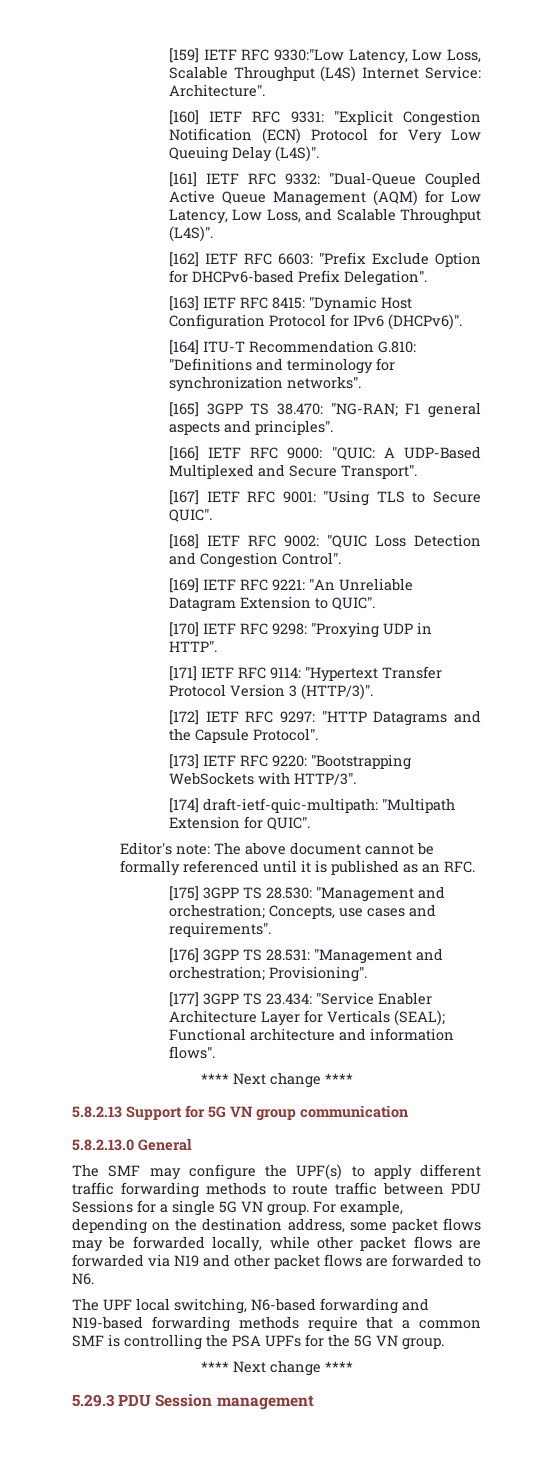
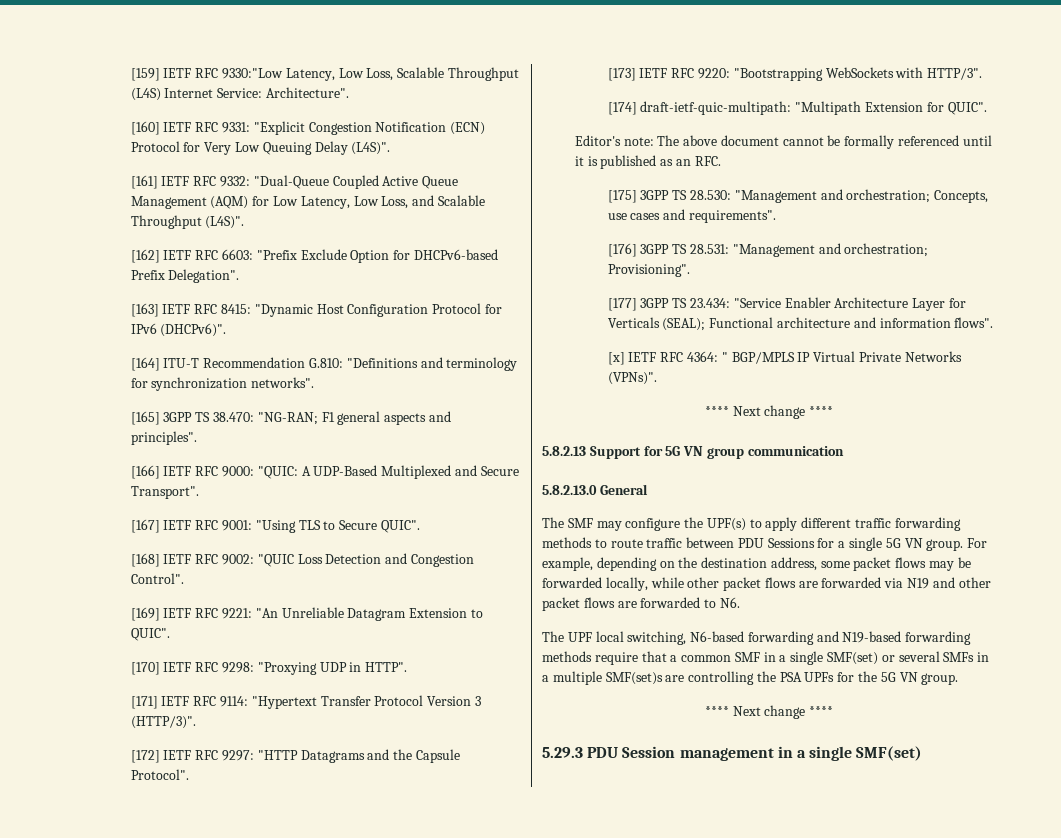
+ [x] IETF RFC 4364: " BGP/MPLS IP Virtual Private Networks (VPNs)".
- The UPF local switching, N6-based forwarding and N19-based forwarding methods require that a common SMF is controlling the PSA UPFs for the 5G VN group.
+ The UPF local switching, N6-based forwarding and N19-based forwarding methods require that a common SMF in a single SMF(set) or several SMFs in a multiple SMF(set)s are controlling the PSA UPFs for the 5G VN group.
- 5.29.3 PDU Session management
+ 5.29.3 PDU Session management in a single SMF(set)

